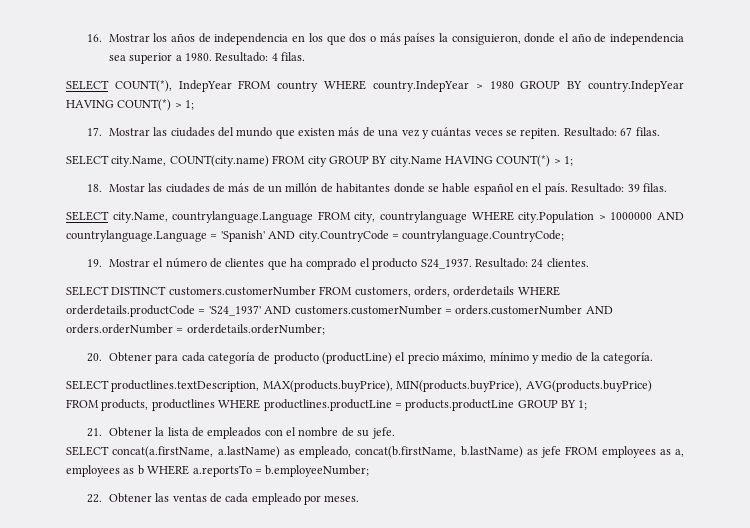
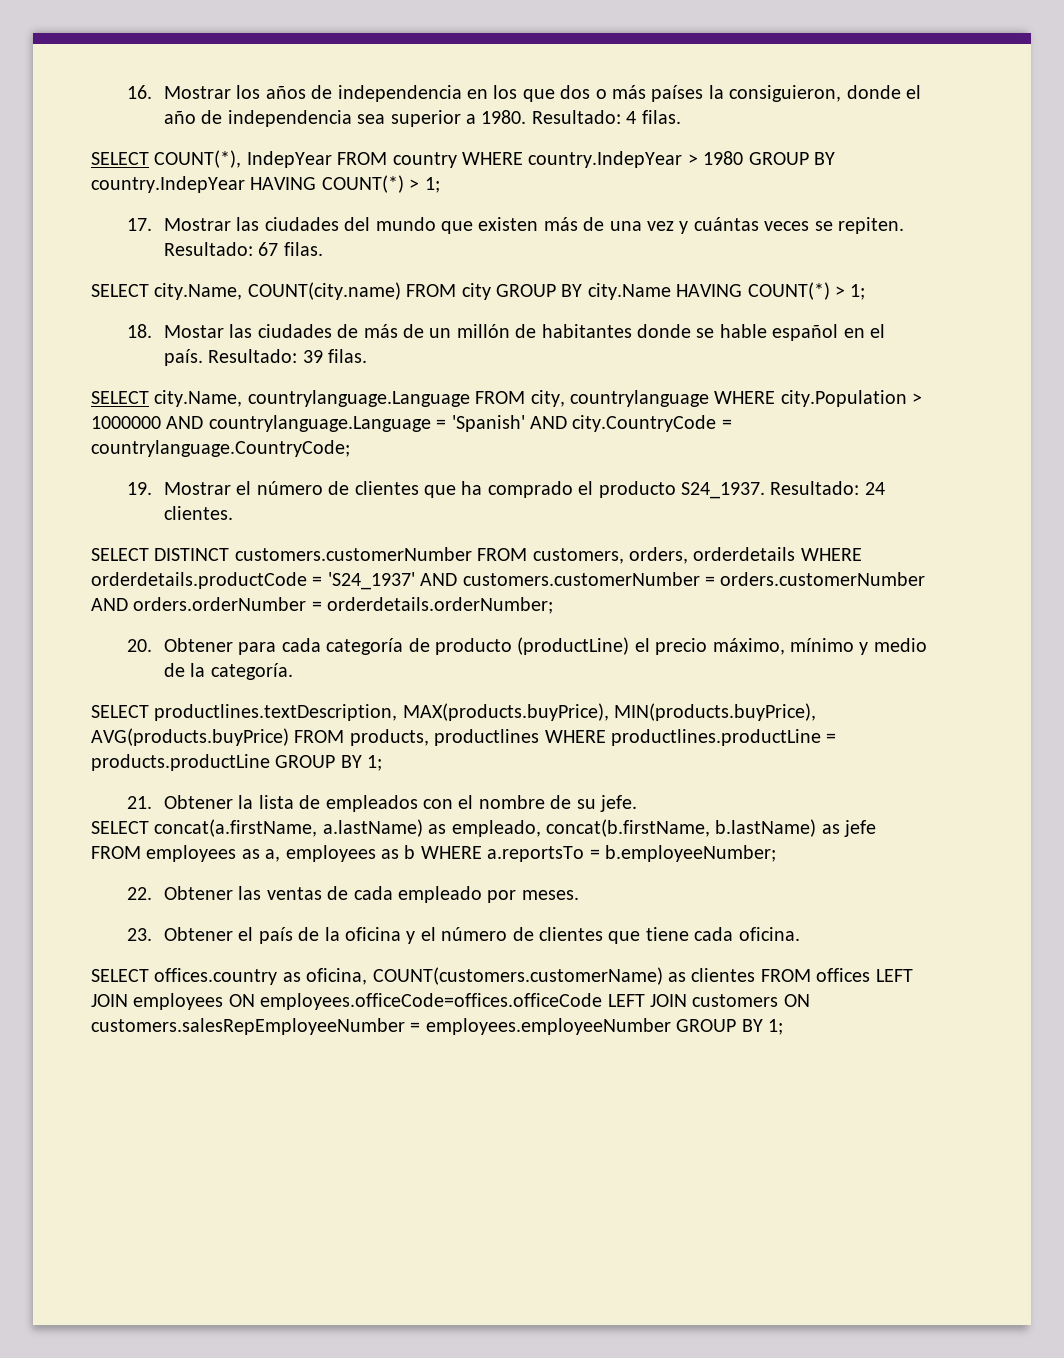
+ 23. Obtener el país de la oficina y el número de clientes que tiene cada oficina.
+ SELECT offices.country as oficina, COUNT(customers.customerName) as clientes FROM offices LEFT JOIN employees ON employees.officeCode=offices.officeCode LEFT JOIN customers ON customers.salesRepEmployeeNumber = employees.employeeNumber GROUP BY 1;

